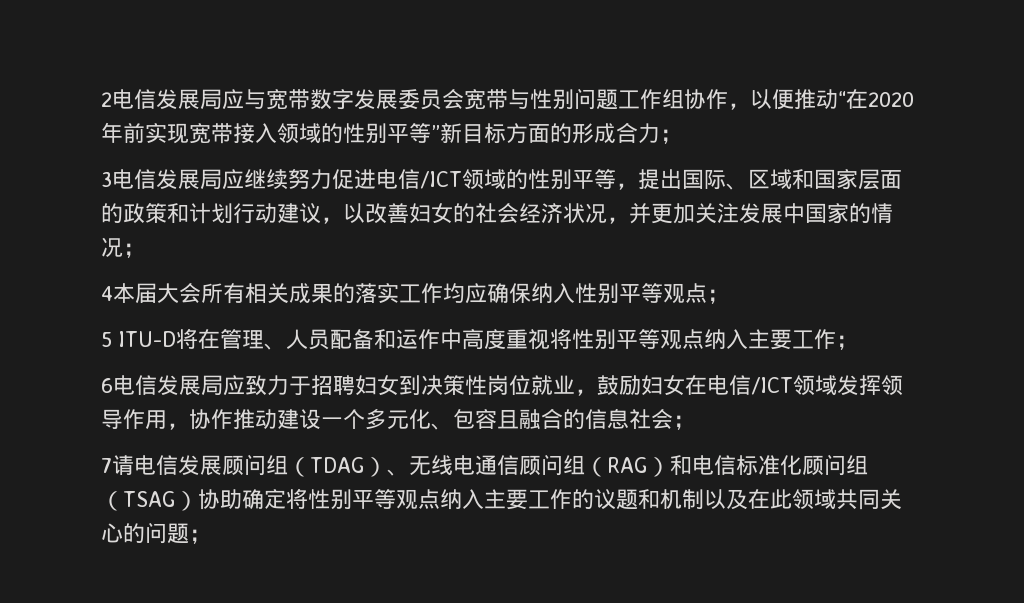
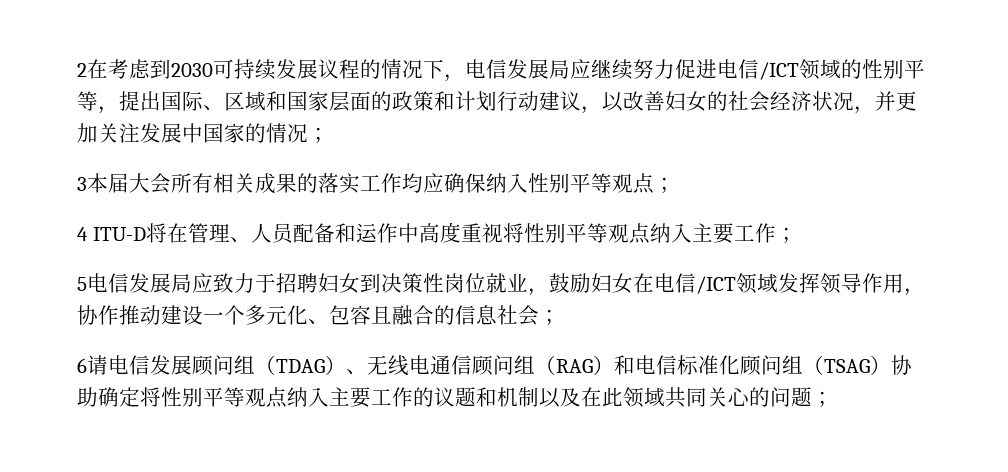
- 2电信发展局应与宽带数字发展委员会宽带与性别问题工作组协作，以便推动“在2020年前实现宽带接入领域的性别平等”新目标方面的形成合力；
- 3电信发展局应继续努力促进电信/ICT领域的性别平等，提出国际、区域和国家层面的政策和计划行动建议，以改善妇女的社会经济状况，并更加关注发展中国家的情况；
+ 2在考虑到2030可持续发展议程的情况下，电信发展局应继续努力促进电信/ICT领域的性别平等，提出国际、区域和国家层面的政策和计划行动建议，以改善妇女的社会经济状况，并更加关注发展中国家的情况；
- 4本届大会所有相关成果的落实工作均应确保纳入性别平等观点；
+ 3本届大会所有相关成果的落实工作均应确保纳入性别平等观点；
- 5 ITU-D将在管理、人员配备和运作中高度重视将性别平等观点纳入主要工作；
+ 4 ITU-D将在管理、人员配备和运作中高度重视将性别平等观点纳入主要工作；
- 6电信发展局应致力于招聘妇女到决策性岗位就业，鼓励妇女在电信/ICT领域发挥领导作用，协作推动建设一个多元化、包容且融合的信息社会；
+ 5电信发展局应致力于招聘妇女到决策性岗位就业，鼓励妇女在电信/ICT领域发挥领导作用，协作推动建设一个多元化、包容且融合的信息社会；
- 7请电信发展顾问组（TDAG）、无线电通信顾问组（RAG）和电信标准化顾问组（TSAG）协助确定将性别平等观点纳入主要工作的议题和机制以及在此领域共同关心的问题；
+ 6请电信发展顾问组（TDAG）、无线电通信顾问组（RAG）和电信标准化顾问组（TSAG）协助确定将性别平等观点纳入主要工作的议题和机制以及在此领域共同关心的问题；

